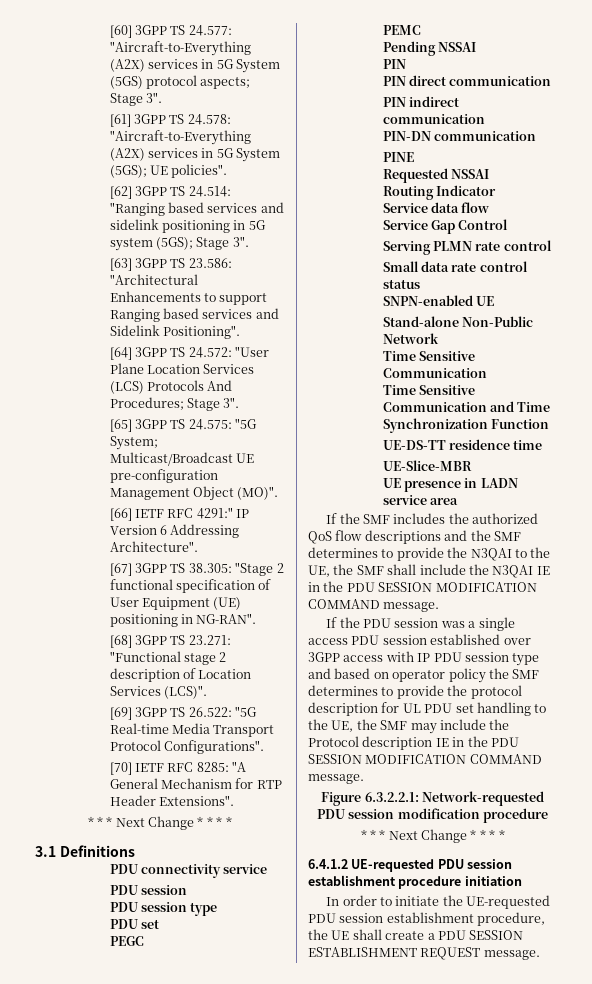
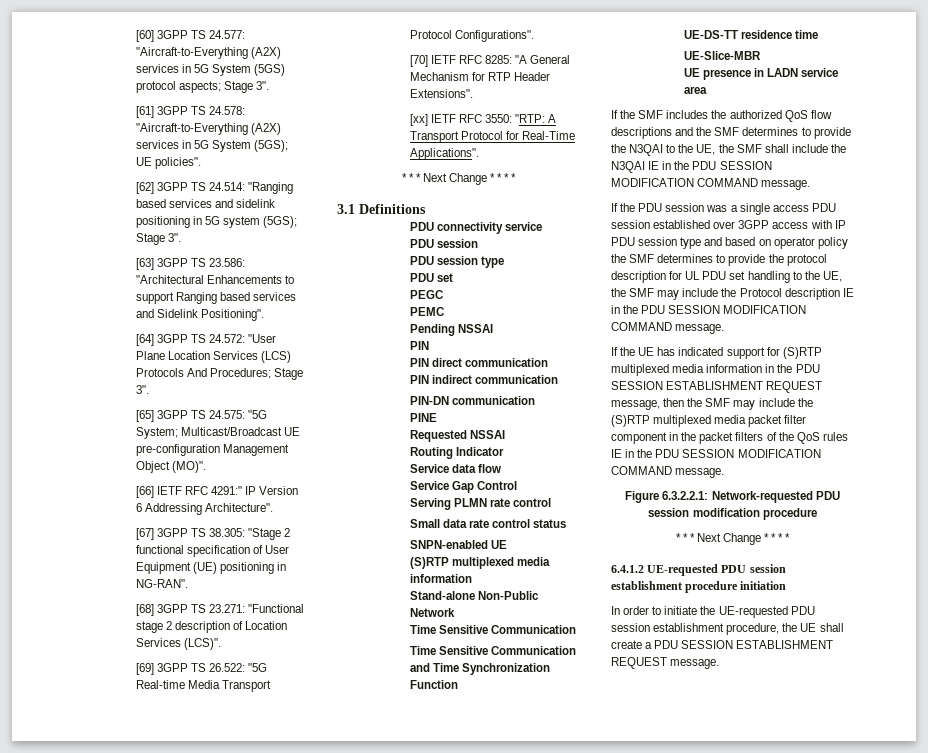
+ [xx] IETF RFC 3550: "RTP: A Transport Protocol for Real-Time Applications".
  SNPN-enabled UE
+ (S)RTP multiplexed media information
+ If the UE has indicated support for (S)RTP multiplexed media information in the PDU SESSION ESTABLISHMENT REQUEST message, then the SMF may include the (S)RTP multiplexed media packet filter component in the packet filters of the QoS rules IE in the PDU SESSION MODIFICATION COMMAND message.

